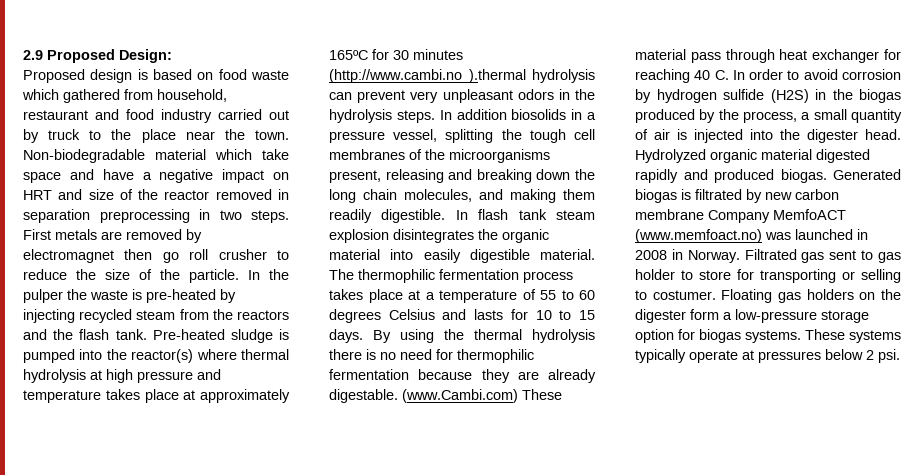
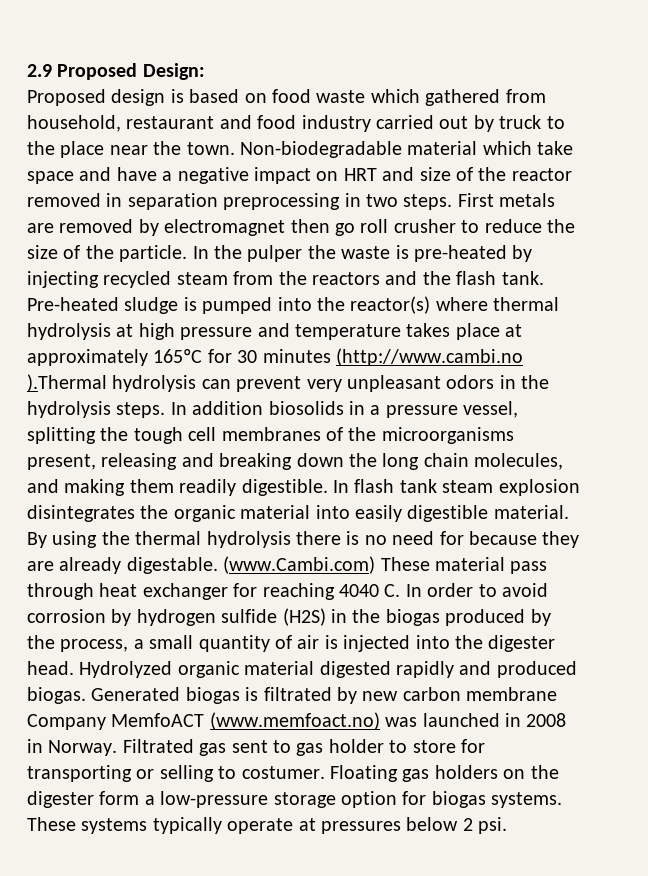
- Pre-heated sludge is pumped into the reactor(s) where thermal hydrolysis at high pressure and temperature takes place at approximately 165ºC for 30 minutes (http://www.cambi.no ).thermal hydrolysis can prevent very unpleasant odors in the hydrolysis steps.
+ Pre-heated sludge is pumped into the reactor(s) where thermal hydrolysis at high pressure and temperature takes place at approximately 165ºC for 30 minutes (http://www.cambi.no ).Thermal hydrolysis can prevent very unpleasant odors in the hydrolysis steps.
- The thermophilic fermentation process takes place at a temperature of 55 to 60 degrees Celsius and lasts for 10 to 15 days.
- By using the thermal hydrolysis there is no need for thermophilic fermentation because they are already digestable.
+ By using the thermal hydrolysis there is no need for because they are already digestable.
- (www.Cambi.com) These material pass through heat exchanger for reaching 40 C. In order to avoid corrosion by hydrogen sulfide (H2S) in the biogas produced by the process, a small quantity of air is injected into the digester head.
+ (www.Cambi.com) These material pass through heat exchanger for reaching 4040 C. In order to avoid corrosion by hydrogen sulfide (H2S) in the biogas produced by the process, a small quantity of air is injected into the digester head.

